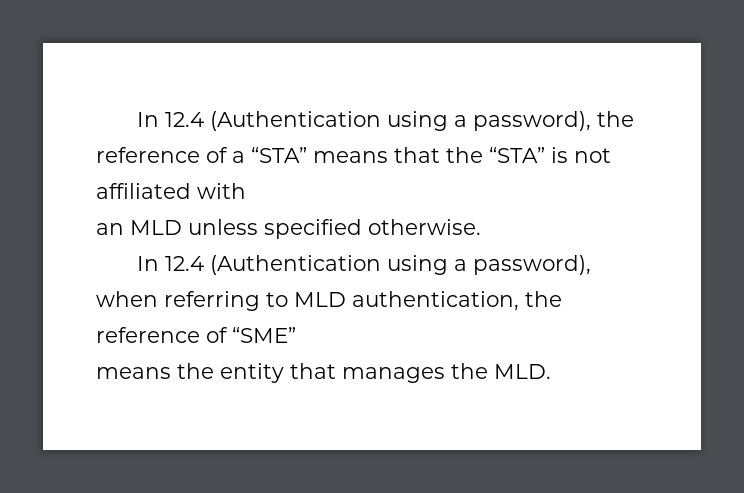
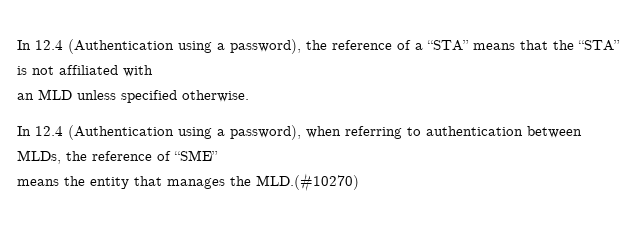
- In 12.4 (Authentication using a password), when referring to MLD authentication, the reference of “SME”
+ In 12.4 (Authentication using a password), when referring to authentication between MLDs, the reference of “SME”
- means the entity that manages the MLD.
+ means the entity that manages the MLD.(#10270)

